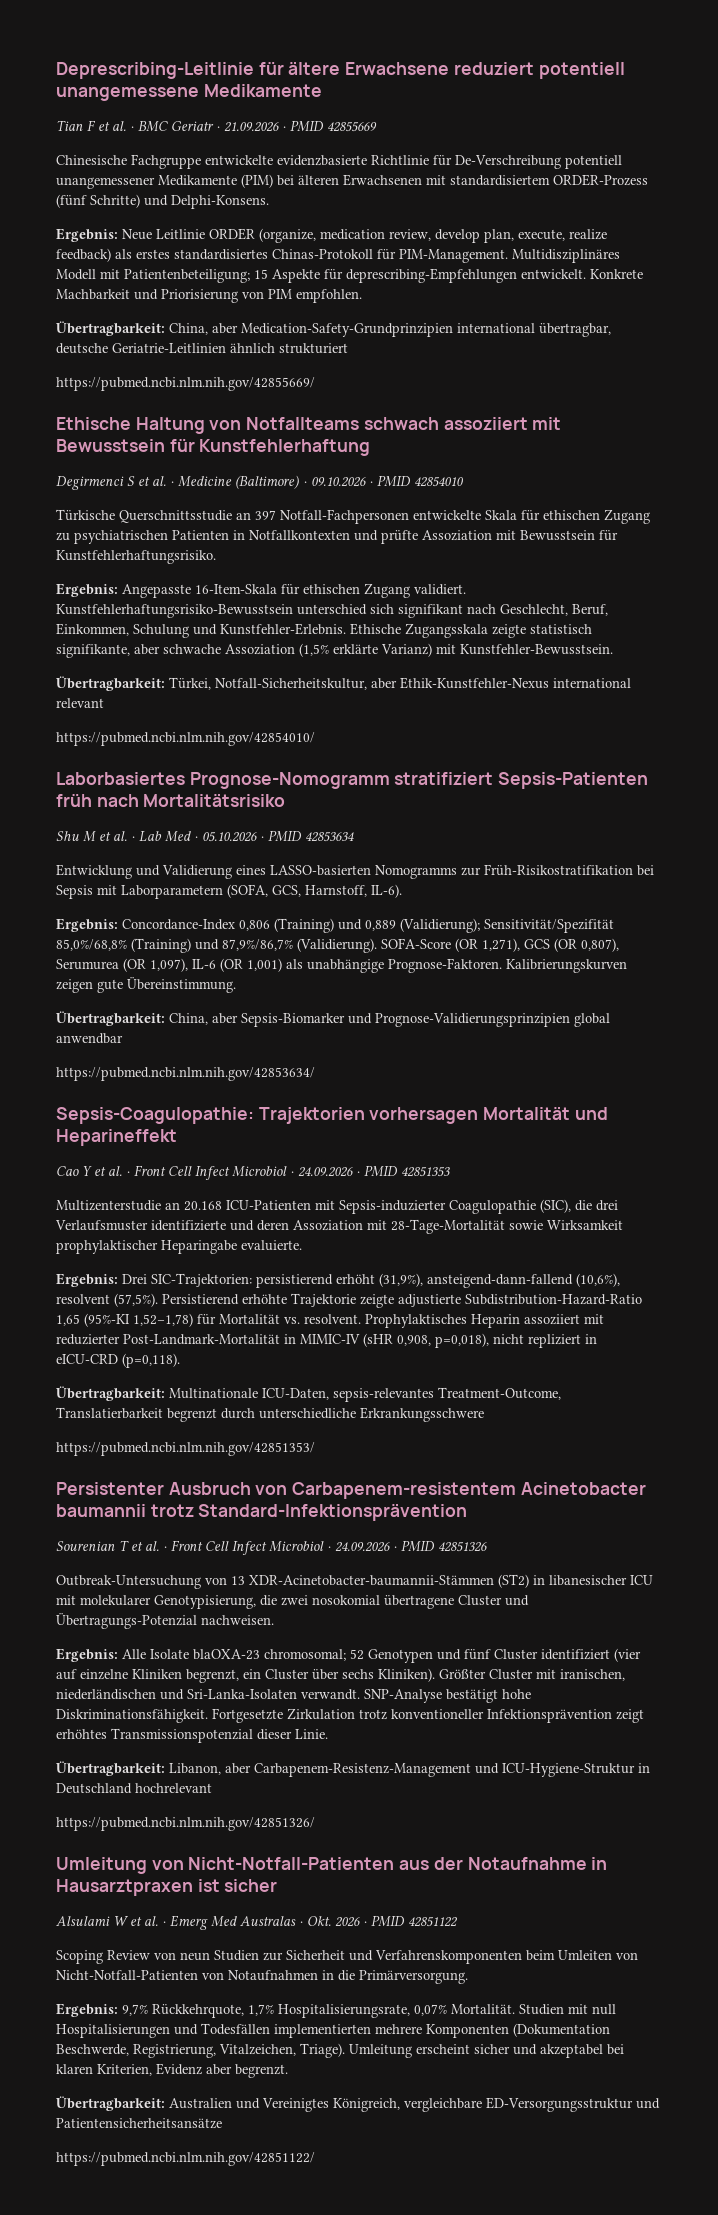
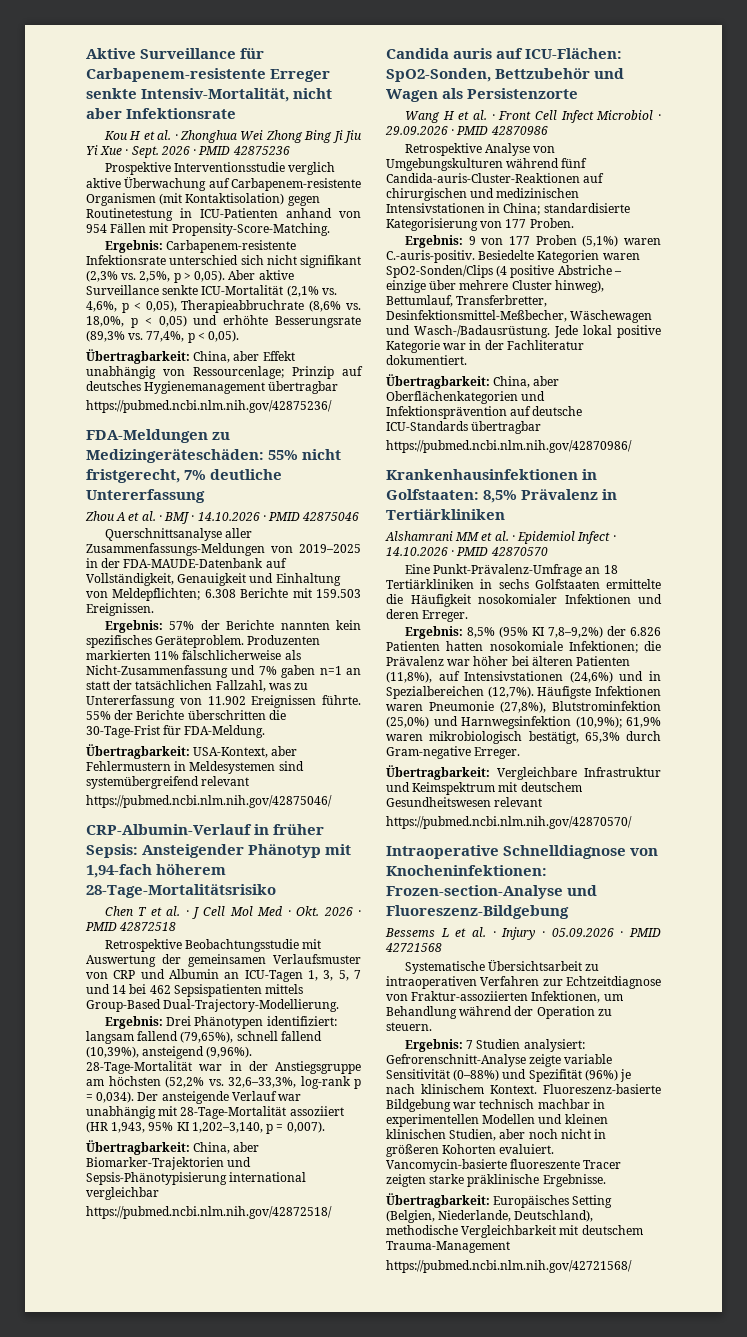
- Deprescribing-Leitlinie für ältere Erwachsene reduziert potentiell unangemessene Medikamente
- Tian F et al. · BMC Geriatr · 21.09.2026 · PMID 42855669
- Chinesische Fachgruppe entwickelte evidenzbasierte Richtlinie für De-Verschreibung potentiell unangemessener Medikamente (PIM) bei älteren Erwachsenen mit standardisiertem ORDER-Prozess (fünf Schritte) und Delphi-Konsens.
- Ergebnis: Neue Leitlinie ORDER (organize, medication review, develop plan, execute, realize feedback) als erstes standardisiertes Chinas-Protokoll für PIM-Management. Multidisziplinäres Modell mit Patientenbeteiligung; 15 Aspekte für deprescribing-Empfehlungen entwickelt. Konkrete Machbarkeit und Priorisierung von PIM empfohlen.
- Übertragbarkeit: China, aber Medication-Safety-Grundprinzipien international übertragbar, deutsche Geriatrie-Leitlinien ähnlich strukturiert
- https://pubmed.ncbi.nlm.nih.gov/42855669/
- Ethische Haltung von Notfallteams schwach assoziiert mit Bewusstsein für Kunstfehlerhaftung
- Degirmenci S et al. · Medicine (Baltimore) · 09.10.2026 · PMID 42854010
- Türkische Querschnittsstudie an 397 Notfall-Fachpersonen entwickelte Skala für ethischen Zugang zu psychiatrischen Patienten in Notfallkontexten und prüfte Assoziation mit Bewusstsein für Kunstfehlerhaftungsrisiko.
- Ergebnis: Angepasste 16-Item-Skala für ethischen Zugang validiert. Kunstfehlerhaftungsrisiko-Bewusstsein unterschied sich signifikant nach Geschlecht, Beruf, Einkommen, Schulung und Kunstfehler-Erlebnis. Ethische Zugangsskala zeigte statistisch signifikante, aber schwache Assoziation (1,5% erklärte Varianz) mit Kunstfehler-Bewusstsein.
- Übertragbarkeit: Türkei, Notfall-Sicherheitskultur, aber Ethik-Kunstfehler-Nexus international relevant
- https://pubmed.ncbi.nlm.nih.gov/42854010/
- Laborbasiertes Prognose-Nomogramm stratifiziert Sepsis-Patienten früh nach Mortalitätsrisiko
- Shu M et al. · Lab Med · 05.10.2026 · PMID 42853634
- Entwicklung und Validierung eines LASSO-basierten Nomogramms zur Früh-Risikostratifikation bei Sepsis mit Laborparametern (SOFA, GCS, Harnstoff, IL-6).
- Ergebnis: Concordance-Index 0,806 (Training) und 0,889 (Validierung); Sensitivität/Spezifität 85,0%/68,8% (Training) und 87,9%/86,7% (Validierung). SOFA-Score (OR 1,271), GCS (OR 0,807), Serumurea (OR 1,097), IL-6 (OR 1,001) als unabhängige Prognose-Faktoren. Kalibrierungskurven zeigen gute Übereinstimmung.
- Übertragbarkeit: China, aber Sepsis-Biomarker und Prognose-Validierungsprinzipien global anwendbar
- https://pubmed.ncbi.nlm.nih.gov/42853634/
- Sepsis-Coagulopathie: Trajektorien vorhersagen Mortalität und Heparineffekt
- Cao Y et al. · Front Cell Infect Microbiol · 24.09.2026 · PMID 42851353
- Multizenterstudie an 20.168 ICU-Patienten mit Sepsis-induzierter Coagulopathie (SIC), die drei Verlaufsmuster identifizierte und deren Assoziation mit 28-Tage-Mortalität sowie Wirksamkeit prophylaktischer Heparingabe evaluierte.
- Ergebnis: Drei SIC-Trajektorien: persistierend erhöht (31,9%), ansteigend-dann-fallend (10,6%), resolvent (57,5%). Persistierend erhöhte Trajektorie zeigte adjustierte Subdistribution-Hazard-Ratio 1,65 (95%-KI 1,52–1,78) für Mortalität vs. resolvent. Prophylaktisches Heparin assoziiert mit reduzierter Post-Landmark-Mortalität in MIMIC-IV (sHR 0,908, p=0,018), nicht repliziert in eICU-CRD (p=0,118).
- Übertragbarkeit: Multinationale ICU-Daten, sepsis-relevantes Treatment-Outcome, Translatierbarkeit begrenzt durch unterschiedliche Erkrankungsschwere
- https://pubmed.ncbi.nlm.nih.gov/42851353/
- Persistenter Ausbruch von Carbapenem-resistentem Acinetobacter baumannii trotz Standard-Infektionsprävention
- Sourenian T et al. · Front Cell Infect Microbiol · 24.09.2026 · PMID 42851326
- Outbreak-Untersuchung von 13 XDR-Acinetobacter-baumannii-Stämmen (ST2) in libanesischer ICU mit molekularer Genotypisierung, die zwei nosokomial übertragene Cluster und Übertragungs-Potenzial nachweisen.
- Ergebnis: Alle Isolate blaOXA-23 chromosomal; 52 Genotypen und fünf Cluster identifiziert (vier auf einzelne Kliniken begrenzt, ein Cluster über sechs Kliniken). Größter Cluster mit iranischen, niederländischen und Sri-Lanka-Isolaten verwandt. SNP-Analyse bestätigt hohe Diskriminationsfähigkeit. Fortgesetzte Zirkulation trotz konventioneller Infektionsprävention zeigt erhöhtes Transmissionspotenzial dieser Linie.
- Übertragbarkeit: Libanon, aber Carbapenem-Resistenz-Management und ICU-Hygiene-Struktur in Deutschland hochrelevant
- https://pubmed.ncbi.nlm.nih.gov/42851326/
- Umleitung von Nicht-Notfall-Patienten aus der Notaufnahme in Hausarztpraxen ist sicher
- Alsulami W et al. · Emerg Med Australas · Okt. 2026 · PMID 42851122
- Scoping Review von neun Studien zur Sicherheit und Verfahrenskomponenten beim Umleiten von Nicht-Notfall-Patienten von Notaufnahmen in die Primärversorgung.
- Ergebnis: 9,7% Rückkehrquote, 1,7% Hospitalisierungsrate, 0,07% Mortalität. Studien mit null Hospitalisierungen und Todesfällen implementierten mehrere Komponenten (Dokumentation Beschwerde, Registrierung, Vitalzeichen, Triage). Umleitung erscheint sicher und akzeptabel bei klaren Kriterien, Evidenz aber begrenzt.
- Übertragbarkeit: Australien und Vereinigtes Königreich, vergleichbare ED-Versorgungsstruktur und Patientensicherheitsansätze
- https://pubmed.ncbi.nlm.nih.gov/42851122/
+ Aktive Surveillance für Carbapenem-resistente Erreger senkte Intensiv-Mortalität, nicht aber Infektionsrate
+ Kou H et al. · Zhonghua Wei Zhong Bing Ji Jiu Yi Xue · Sept. 2026 · PMID 42875236
+ Prospektive Interventionsstudie verglich aktive Überwachung auf Carbapenem-resistente Organismen (mit Kontaktisolation) gegen Routinetestung in ICU-Patienten anhand von 954 Fällen mit Propensity-Score-Matching.
+ Ergebnis: Carbapenem-resistente Infektionsrate unterschied sich nicht signifikant (2,3% vs. 2,5%, p > 0,05). Aber aktive Surveillance senkte ICU-Mortalität (2,1% vs. 4,6%, p < 0,05), Therapieabbruchrate (8,6% vs. 18,0%, p < 0,05) und erhöhte Besserungsrate (89,3% vs. 77,4%, p < 0,05).
+ Übertragbarkeit: China, aber Effekt unabhängig von Ressourcenlage; Prinzip auf deutsches Hygienemanagement übertragbar
+ https://pubmed.ncbi.nlm.nih.gov/42875236/
+ FDA-Meldungen zu Medizingeräteschäden: 55% nicht fristgerecht, 7% deutliche Untererfassung
+ Zhou A et al. · BMJ · 14.10.2026 · PMID 42875046
+ Querschnittsanalyse aller Zusammenfassungs-Meldungen von 2019–2025 in der FDA-MAUDE-Datenbank auf Vollständigkeit, Genauigkeit und Einhaltung von Meldepflichten; 6.308 Berichte mit 159.503 Ereignissen.
+ Ergebnis: 57% der Berichte nannten kein spezifisches Geräteproblem. Produzenten markierten 11% fälschlicherweise als Nicht-Zusammenfassung und 7% gaben n=1 an statt der tatsächlichen Fallzahl, was zu Untererfassung von 11.902 Ereignissen führte. 55% der Berichte überschritten die 30-Tage-Frist für FDA-Meldung.
+ Übertragbarkeit: USA-Kontext, aber Fehlermustern in Meldesystemen sind systemübergreifend relevant
+ https://pubmed.ncbi.nlm.nih.gov/42875046/
+ CRP-Albumin-Verlauf in früher Sepsis: Ansteigender Phänotyp mit 1,94-fach höherem 28-Tage-Mortalitätsrisiko
+ Chen T et al. · J Cell Mol Med · Okt. 2026 · PMID 42872518
+ Retrospektive Beobachtungsstudie mit Auswertung der gemeinsamen Verlaufsmuster von CRP und Albumin an ICU-Tagen 1, 3, 5, 7 und 14 bei 462 Sepsispatienten mittels Group-Based Dual-Trajectory-Modellierung.
+ Ergebnis: Drei Phänotypen identifiziert: langsam fallend (79,65%), schnell fallend (10,39%), ansteigend (9,96%). 28-Tage-Mortalität war in der Anstiegsgruppe am höchsten (52,2% vs. 32,6–33,3%, log-rank p = 0,034). Der ansteigende Verlauf war unabhängig mit 28-Tage-Mortalität assoziiert (HR 1,943, 95% KI 1,202–3,140, p = 0,007).
+ Übertragbarkeit: China, aber Biomarker-Trajektorien und Sepsis-Phänotypisierung international vergleichbar
+ https://pubmed.ncbi.nlm.nih.gov/42872518/
+ Candida auris auf ICU-Flächen: SpO2-Sonden, Bettzubehör und Wagen als Persistenzorte
+ Wang H et al. · Front Cell Infect Microbiol · 29.09.2026 · PMID 42870986
+ Retrospektive Analyse von Umgebungskulturen während fünf Candida-auris-Cluster-Reaktionen auf chirurgischen und medizinischen Intensivstationen in China; standardisierte Kategorisierung von 177 Proben.
+ Ergebnis: 9 von 177 Proben (5,1%) waren C.-auris-positiv. Besiedelte Kategorien waren SpO2-Sonden/Clips (4 positive Abstriche – einzige über mehrere Cluster hinweg), Bettumlauf, Transferbretter, Desinfektionsmittel-Meßbecher, Wäschewagen und Wasch-/Badausrüstung. Jede lokal positive Kategorie war in der Fachliteratur dokumentiert.
+ Übertragbarkeit: China, aber Oberflächenkategorien und Infektionsprävention auf deutsche ICU-Standards übertragbar
+ https://pubmed.ncbi.nlm.nih.gov/42870986/
+ Krankenhausinfektionen in Golfstaaten: 8,5% Prävalenz in Tertiärkliniken
+ Alshamrani MM et al. · Epidemiol Infect · 14.10.2026 · PMID 42870570
+ Eine Punkt-Prävalenz-Umfrage an 18 Tertiärkliniken in sechs Golfstaaten ermittelte die Häufigkeit nosokomialer Infektionen und deren Erreger.
+ Ergebnis: 8,5% (95% KI 7,8–9,2%) der 6.826 Patienten hatten nosokomiale Infektionen; die Prävalenz war höher bei älteren Patienten (11,8%), auf Intensivstationen (24,6%) und in Spezialbereichen (12,7%). Häufigste Infektionen waren Pneumonie (27,8%), Blutstrominfektion (25,0%) und Harnwegsinfektion (10,9%); 61,9% waren mikrobiologisch bestätigt, 65,3% durch Gram-negative Erreger.
+ Übertragbarkeit: Vergleichbare Infrastruktur und Keimspektrum mit deutschem Gesundheitswesen relevant
+ https://pubmed.ncbi.nlm.nih.gov/42870570/
+ Intraoperative Schnelldiagnose von Knocheninfektionen: Frozen-section-Analyse und Fluoreszenz-Bildgebung
+ Bessems L et al. · Injury · 05.09.2026 · PMID 42721568
+ Systematische Übersichtsarbeit zu intraoperativen Verfahren zur Echtzeitdiagnose von Fraktur-assoziierten Infektionen, um Behandlung während der Operation zu steuern.
+ Ergebnis: 7 Studien analysiert: Gefrorenschnitt-Analyse zeigte variable Sensitivität (0–88%) und Spezifität (96%) je nach klinischem Kontext. Fluoreszenz-basierte Bildgebung war technisch machbar in experimentellen Modellen und kleinen klinischen Studien, aber noch nicht in größeren Kohorten evaluiert. Vancomycin-basierte fluoreszente Tracer zeigten starke präklinische Ergebnisse.
+ Übertragbarkeit: Europäisches Setting (Belgien, Niederlande, Deutschland), methodische Vergleichbarkeit mit deutschem Trauma-Management
+ https://pubmed.ncbi.nlm.nih.gov/42721568/

